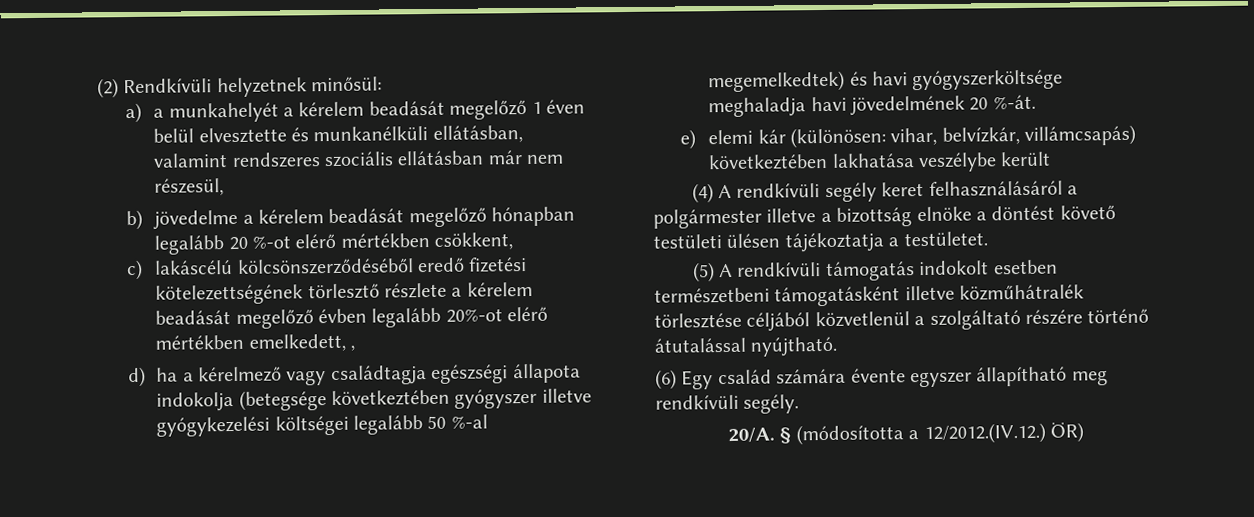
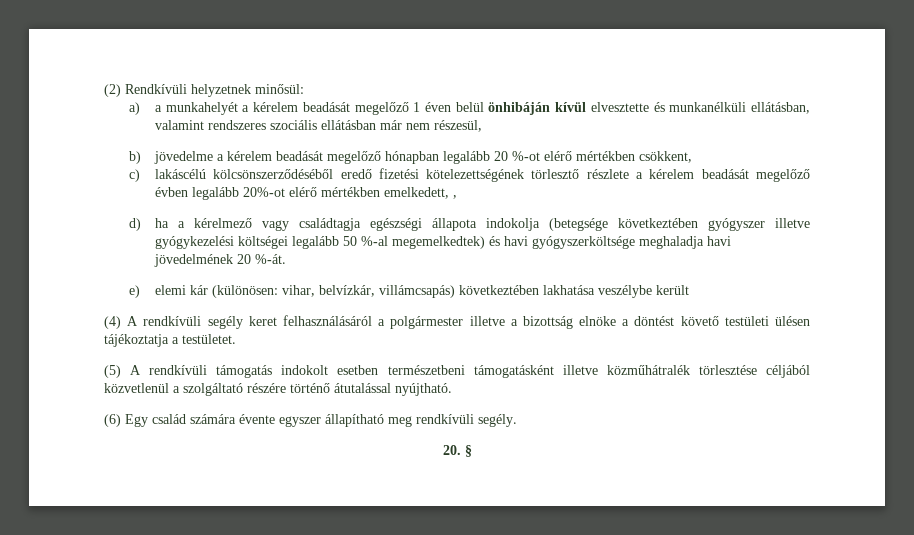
- a) a munkahelyét a kérelem beadását megelőző 1 éven belül elvesztette és munkanélküli ellátásban, valamint rendszeres szociális ellátásban már nem részesül,
+ a) a munkahelyét a kérelem beadását megelőző 1 éven belül önhibáján kívül elvesztette és munkanélküli ellátásban, valamint rendszeres szociális ellátásban már nem részesül,
- 20/A. § (módosította a 12/2012.(IV.12.) ÖR)
+ 20. §

